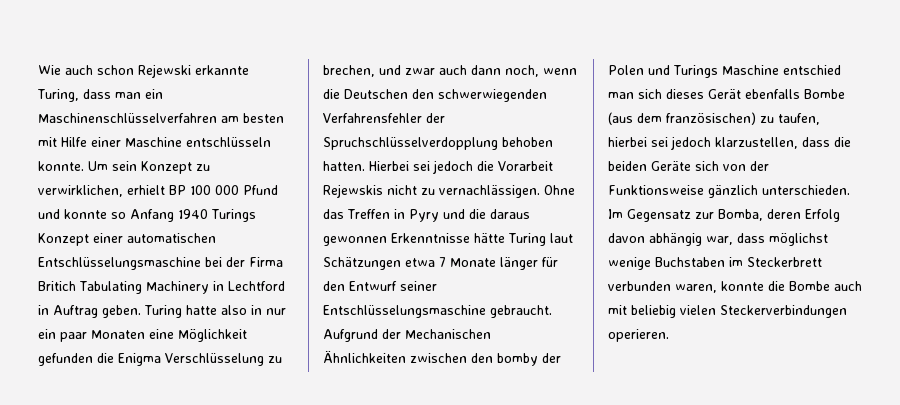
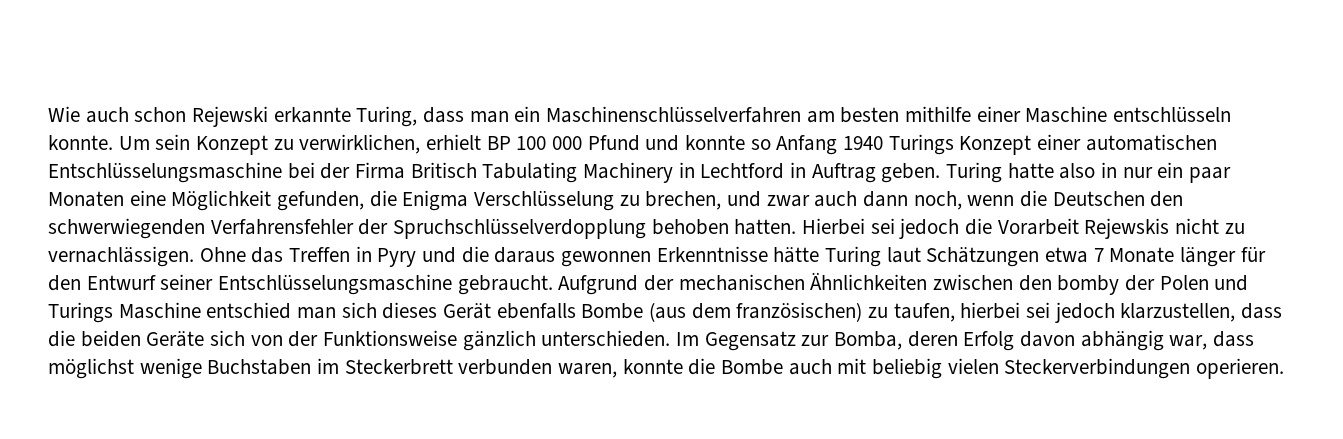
- Wie auch schon Rejewski erkannte Turing, dass man ein Maschinenschlüsselverfahren am besten mit Hilfe einer Maschine entschlüsseln konnte.
+ Wie auch schon Rejewski erkannte Turing, dass man ein Maschinenschlüsselverfahren am besten mithilfe einer Maschine entschlüsseln konnte.
- Um sein Konzept zu verwirklichen, erhielt BP 100 000 Pfund und konnte so Anfang 1940 Turings Konzept einer automatischen Entschlüsselungsmaschine bei der Firma Britich Tabulating Machinery in Lechtford in Auftrag geben.
+ Um sein Konzept zu verwirklichen, erhielt BP 100 000 Pfund und konnte so Anfang 1940 Turings Konzept einer automatischen Entschlüsselungsmaschine bei der Firma Britisch Tabulating Machinery in Lechtford in Auftrag geben.
- Turing hatte also in nur ein paar Monaten eine Möglichkeit gefunden die Enigma Verschlüsselung zu brechen, und zwar auch dann noch, wenn die Deutschen den schwerwiegenden Verfahrensfehler der Spruchschlüsselverdopplung behoben hatten.
+ Turing hatte also in nur ein paar Monaten eine Möglichkeit gefunden, die Enigma Verschlüsselung zu brechen, und zwar auch dann noch, wenn die Deutschen den schwerwiegenden Verfahrensfehler der Spruchschlüsselverdopplung behoben hatten.
- Aufgrund der Mechanischen Ähnlichkeiten zwischen den bomby der Polen und Turings Maschine entschied man sich dieses Gerät ebenfalls Bombe (aus dem französischen) zu taufen, hierbei sei jedoch klarzustellen, dass die beiden Geräte sich von der Funktionsweise gänzlich unterschieden.
+ Aufgrund der mechanischen Ähnlichkeiten zwischen den bomby der Polen und Turings Maschine entschied man sich dieses Gerät ebenfalls Bombe (aus dem französischen) zu taufen, hierbei sei jedoch klarzustellen, dass die beiden Geräte sich von der Funktionsweise gänzlich unterschieden.

